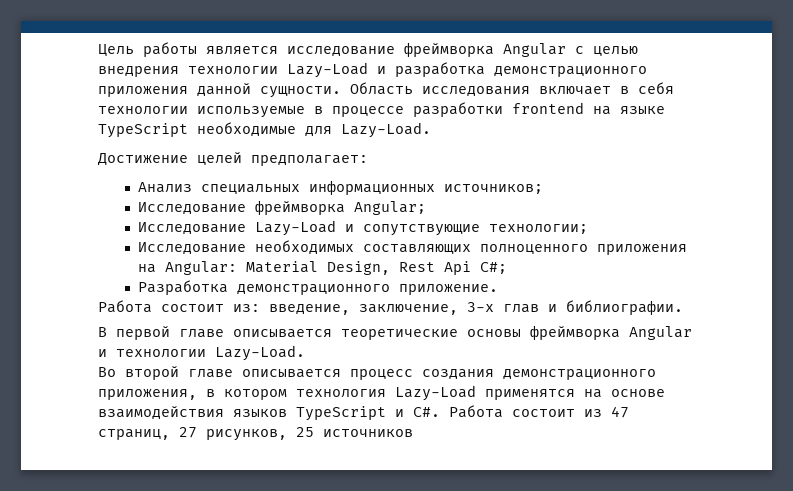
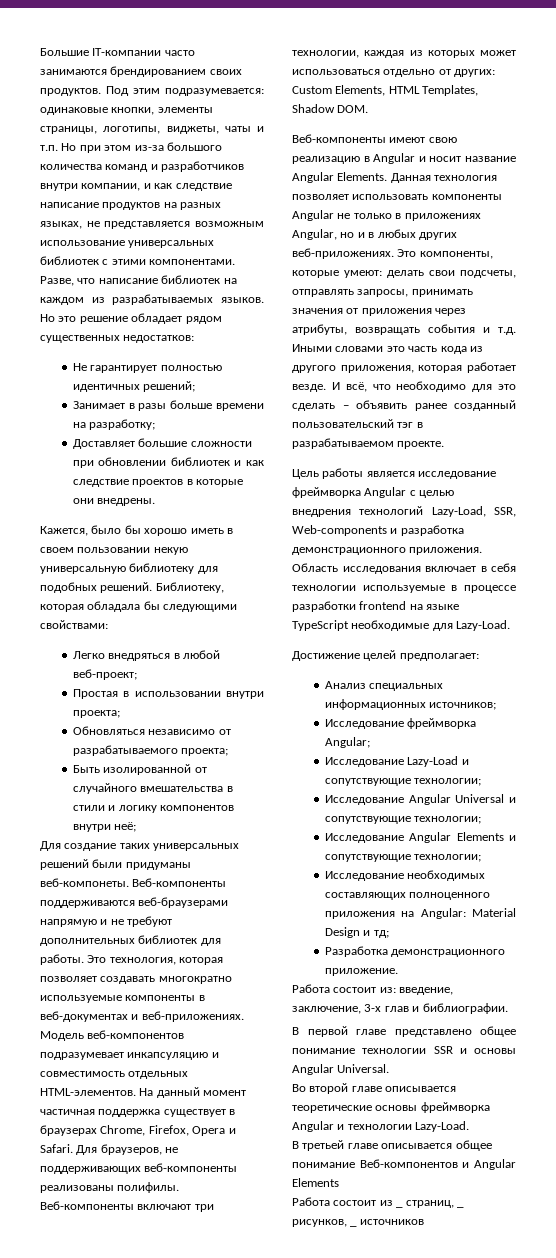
+ Большие IT-компании часто занимаются брендированием своих продуктов. Под этим подразумевается: одинаковые кнопки, элементы страницы, логотипы, виджеты, чаты и т.п. Но при этом из-за большого количества команд и разработчиков внутри компании, и как следствие написание продуктов на разных языках, не представляется возможным использование универсальных библиотек с этими компонентами. Разве, что написание библиотек на каждом из разрабатываемых языков. Но это решение обладает рядом существенных недостатков:
+ Не гарантирует полностью идентичных решений;
+ Занимает в разы больше времени на разработку;
+ Доставляет большие сложности при обновлении библиотек и как следствие проектов в которые они внедрены.
+ Кажется, было бы хорошо иметь в своем пользовании некую универсальную библиотеку для подобных решений. Библиотеку, которая обладала бы следующими свойствами:
+ Легко внедряться в любой веб-проект;
+ Простая в использовании внутри проекта;
+ Обновляться независимо от разрабатываемого проекта;
+ Быть изолированной от случайного вмешательства в стили и логику компонентов внутри неё;
+ Для создание таких универсальных решений были придуманы веб-компонеты. Веб-компоненты поддерживаются веб-браузерами напрямую и не требуют дополнительных библиотек для работы. Это технология, которая позволяет создавать многократно используемые компоненты в веб-документах и веб-приложениях. Модель веб-компонентов подразумевает инкапсуляцию и совместимость отдельных HTML-элементов. На данный момент частичная поддержка существует в браузерах Chrome, Firefox, Opera и Safari. Для браузеров, не поддерживающих веб-компоненты реализованы полифилы. Веб-компоненты включают три технологии, каждая из которых может использоваться отдельно от других: Custom Elements, HTML Templates, Shadow DOM.
+ Веб-компоненты имеют свою реализацию в Angular и носит название Angular Elements. Данная технология позволяет использовать компоненты Angular не только в приложениях Angular, но и в любых других веб-приложениях. Это компоненты, которые умеют: делать свои подсчеты, отправлять запросы, принимать значения от приложения через атрибуты, возвращать события и т.д. Иными словами это часть кода из другого приложения, которая работает везде. И всё, что необходимо для это сделать – объявить ранее созданный пользовательский тэг в разрабатываемом проекте.
- Цель работы является исследование фреймворка Angular с целью внедрения технологии Lazy-Load и разработка демонстрационного приложения данной сущности.
+ Цель работы является исследование фреймворка Angular с целью внедрения технологий Lazy-Load, SSR, Web-components и разработка демонстрационного приложения.
+ Исследование Angular Universal и сопутствующие технологии;
+ Исследование Angular Elements и сопутствующие технологии;
- Исследование необходимых составляющих полноценного приложения на Angular: Material Design, Rest Api C#;
+ Исследование необходимых составляющих полноценного приложения на Angular: Material Design и тд;
- В первой главе описывается теоретические основы фреймворка Angular и технологии Lazy-Load.
+ В первой главе представлено общее понимание технологии SSR и основы Angular Universal.
+ Во второй главе описывается теоретические основы фреймворка Angular и технологии Lazy-Load.
- Во второй главе описывается процесс создания демонстрационного приложения, в котором технология Lazy-Load применятся на основе взаимодействия языков TypeScript и C#. Работа состоит из 47 страниц, 27 рисунков, 25 источников
+ В третьей главе описывается общее понимание Веб-компонентов и Angular Elements
+ Работа состоит из _ страниц, _ рисунков, _ источников

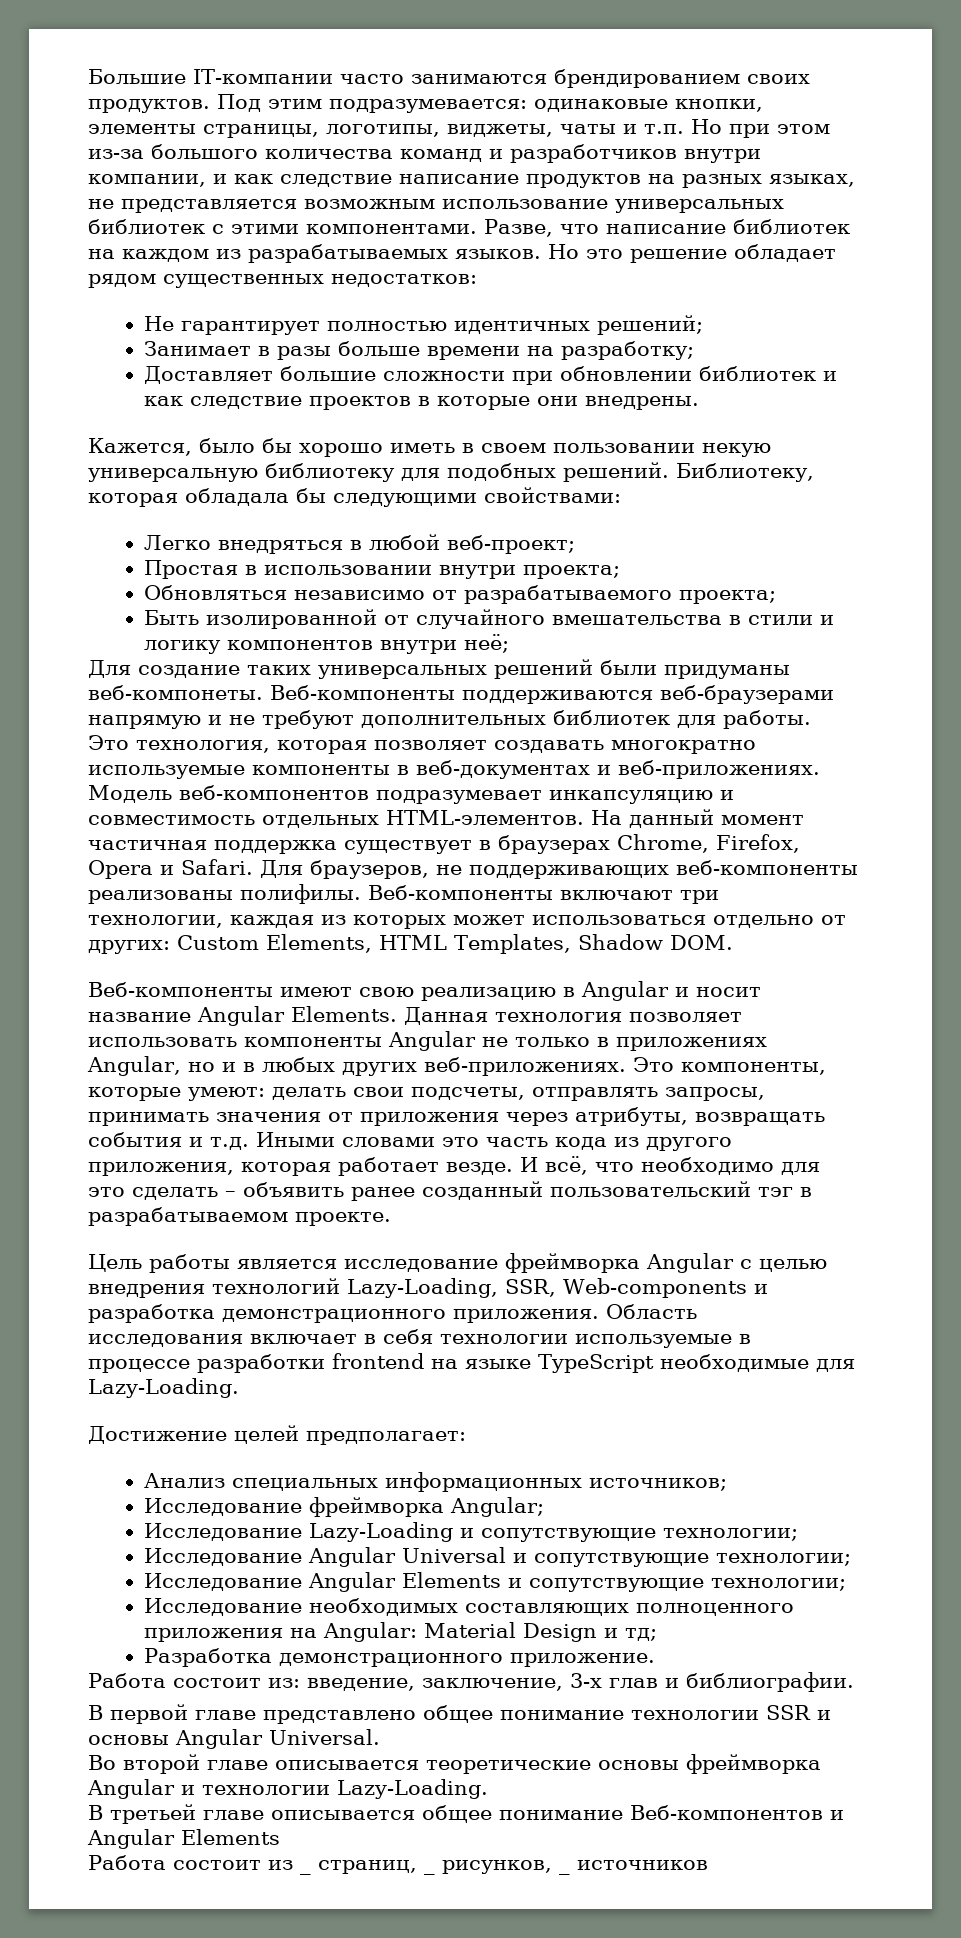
- Цель работы является исследование фреймворка Angular с целью внедрения технологий Lazy-Load, SSR, Web-components и разработка демонстрационного приложения.
+ Цель работы является исследование фреймворка Angular с целью внедрения технологий Lazy-Loading, SSR, Web-components и разработка демонстрационного приложения.
- Область исследования включает в себя технологии используемые в процессе разработки frontend на языке TypeScript необходимые для Lazy-Load.
+ Область исследования включает в себя технологии используемые в процессе разработки frontend на языке TypeScript необходимые для Lazy-Loading.
- Исследование Lazy-Load и сопутствующие технологии;
+ Исследование Lazy-Loading и сопутствующие технологии;
- Во второй главе описывается теоретические основы фреймворка Angular и технологии Lazy-Load.
+ Во второй главе описывается теоретические основы фреймворка Angular и технологии Lazy-Loading.

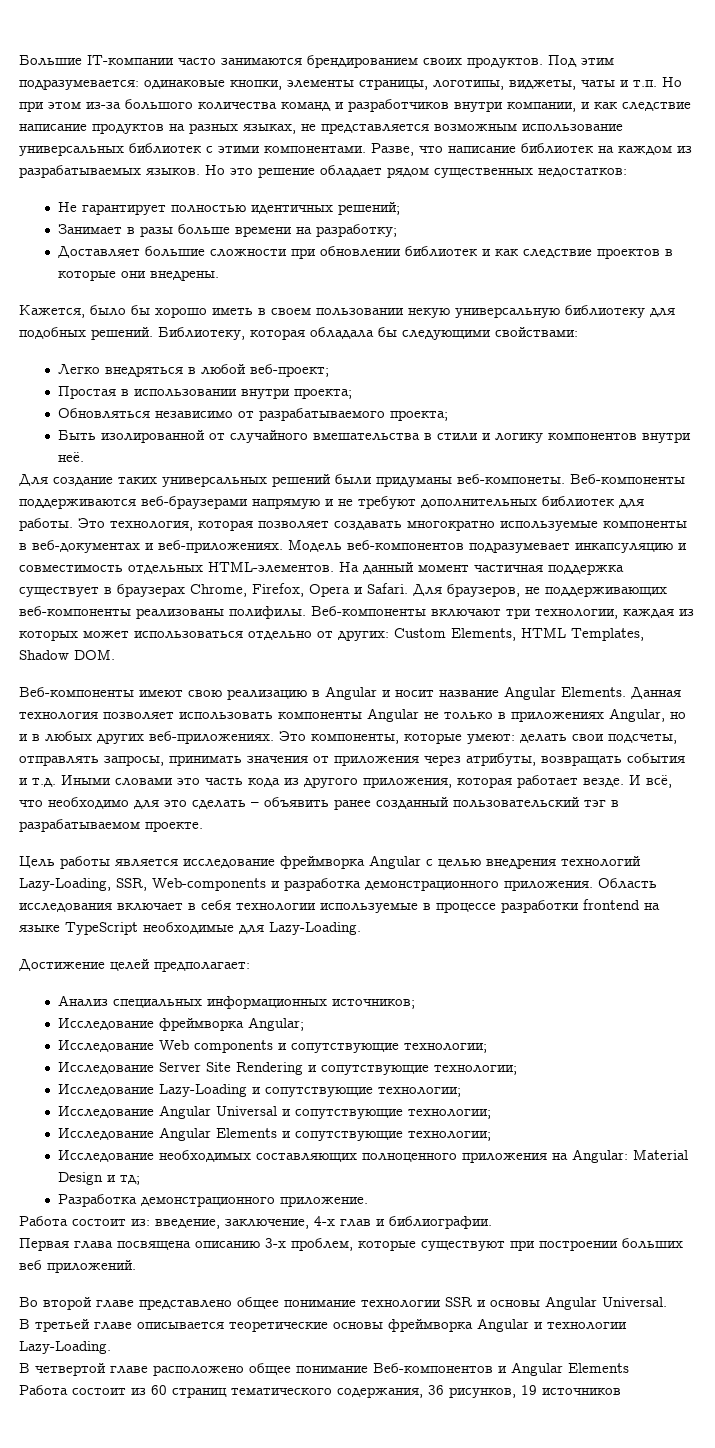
- Быть изолированной от случайного вмешательства в стили и логику компонентов внутри неё;
+ Быть изолированной от случайного вмешательства в стили и логику компонентов внутри неё.
+ Исследование Web components и сопутствующие технологии;
+ Исследование Server Site Rendering и сопутствующие технологии;
- Работа состоит из: введение, заключение, 3-х глав и библиографии.
+ Работа состоит из: введение, заключение, 4-х глав и библиографии.
- В первой главе представлено общее понимание технологии SSR и основы Angular Universal.
+ Первая глава посвящена описанию 3-х проблем, которые существуют при построении больших веб приложений.
+ Во второй главе представлено общее понимание технологии SSR и основы Angular Universal.
- Во второй главе описывается теоретические основы фреймворка Angular и технологии Lazy-Loading.
+ В третьей главе описывается теоретические основы фреймворка Angular и технологии Lazy-Loading.
- В третьей главе описывается общее понимание Веб-компонентов и Angular Elements
+ В четвертой главе расположено общее понимание Веб-компонентов и Angular Elements
- Работа состоит из _ страниц, _ рисунков, _ источников
+ Работа состоит из 60 страниц тематического содержания, 36 рисунков, 19 источников

